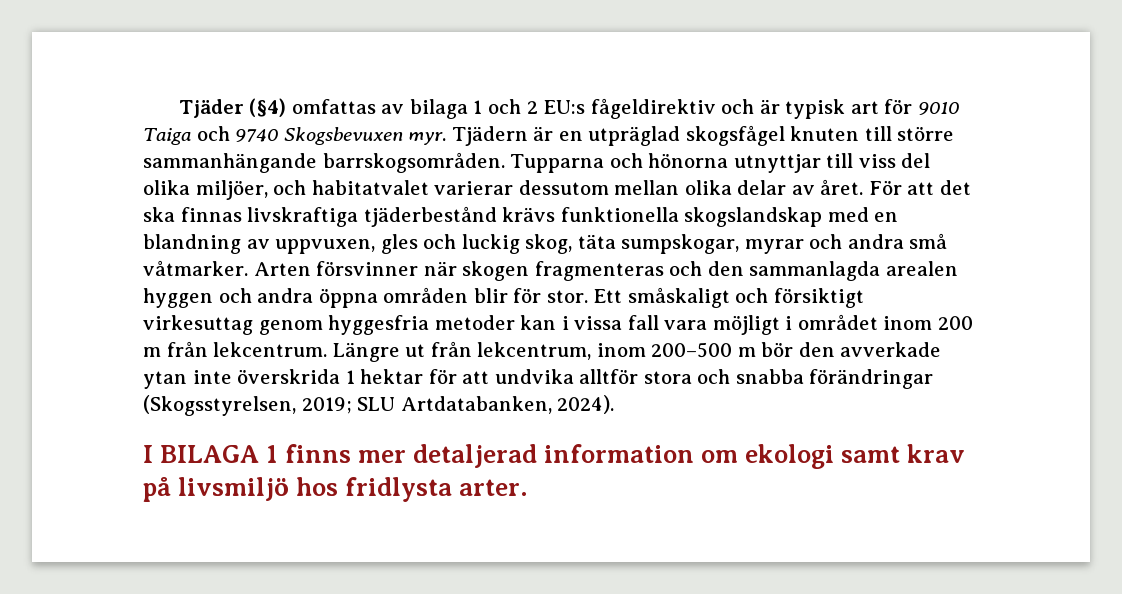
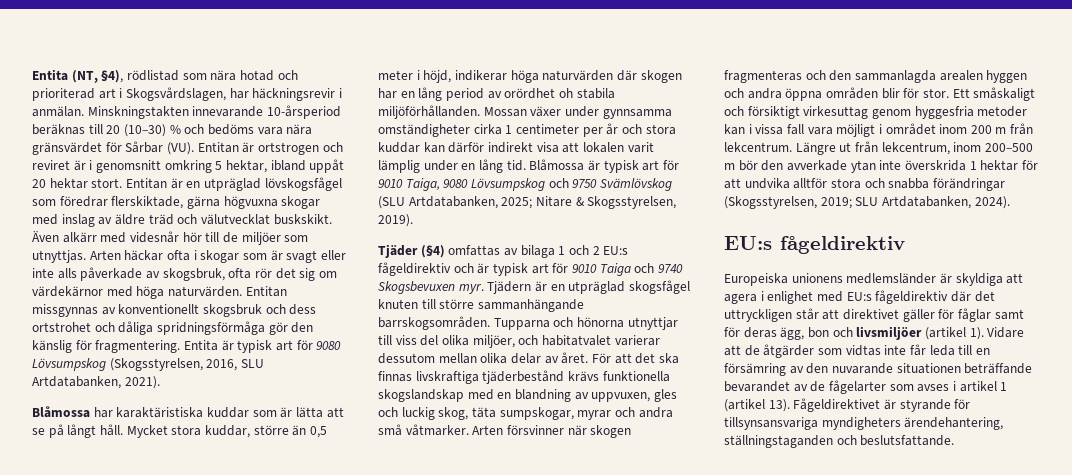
+ Entita (NT, §4), rödlistad som nära hotad och prioriterad art i Skogsvårdslagen, har häckningsrevir i anmälan. Minskningstakten innevarande 10-årsperiod beräknas till 20 (10–30) % och bedöms vara nära gränsvärdet för Sårbar (VU). Entitan är ortstrogen och reviret är i genomsnitt omkring 5 hektar, ibland uppåt 20 hektar stort. Entitan är en utpräglad lövskogsfågel som föredrar flerskiktade, gärna högvuxna skogar med inslag av äldre träd och välutvecklat buskskikt. Även alkärr med videsnår hör till de miljöer som utnyttjas. Arten häckar ofta i skogar som är svagt eller inte alls påverkade av skogsbruk, ofta rör det sig om värdekärnor med höga naturvärden. Entitan missgynnas av konventionellt skogsbruk och dess ortstrohet och dåliga spridningsförmåga gör den känslig för fragmentering. Entita är typisk art för 9080 Lövsumpskog (Skogsstyrelsen, 2016, SLU Artdatabanken, 2021).
+ Blåmossa har karaktäristiska kuddar som är lätta att se på långt håll. Mycket stora kuddar, större än 0,5 meter i höjd, indikerar höga naturvärden där skogen har en lång period av orördhet oh stabila miljöförhållanden. Mossan växer under gynnsamma omständigheter cirka 1 centimeter per år och stora kuddar kan därför indirekt visa att lokalen varit lämplig under en lång tid. Blåmossa är typisk art för 9010 Taiga, 9080 Lövsumpskog och 9750 Svämlövskog (SLU Artdatabanken, 2025; Nitare & Skogsstyrelsen, 2019).
  Längre ut från lekcentrum, inom 200–500 m bör den avverkade ytan inte överskrida 1 hektar för att undvika alltför stora och snabba förändringar (Skogsstyrelsen, 2019; SLU Artdatabanken, 2024).
- I BILAGA 1 finns mer detaljerad information om ekologi samt krav på livsmiljö hos fridlysta arter.
+ EU:s fågeldirektiv
+ Europeiska unionens medlemsländer är skyldiga att agera i enlighet med EU:s fågeldirektiv där det uttryckligen står att direktivet gäller för fåglar samt för deras ägg, bon och livsmiljöer (artikel 1). Vidare att de åtgärder som vidtas inte får leda till en försämring av den nuvarande situationen beträffande bevarandet av de fågelarter som avses i artikel 1 (artikel 13). Fågeldirektivet är styrande för tillsynsansvariga myndigheters ärendehantering, ställningstaganden och beslutsfattande.

